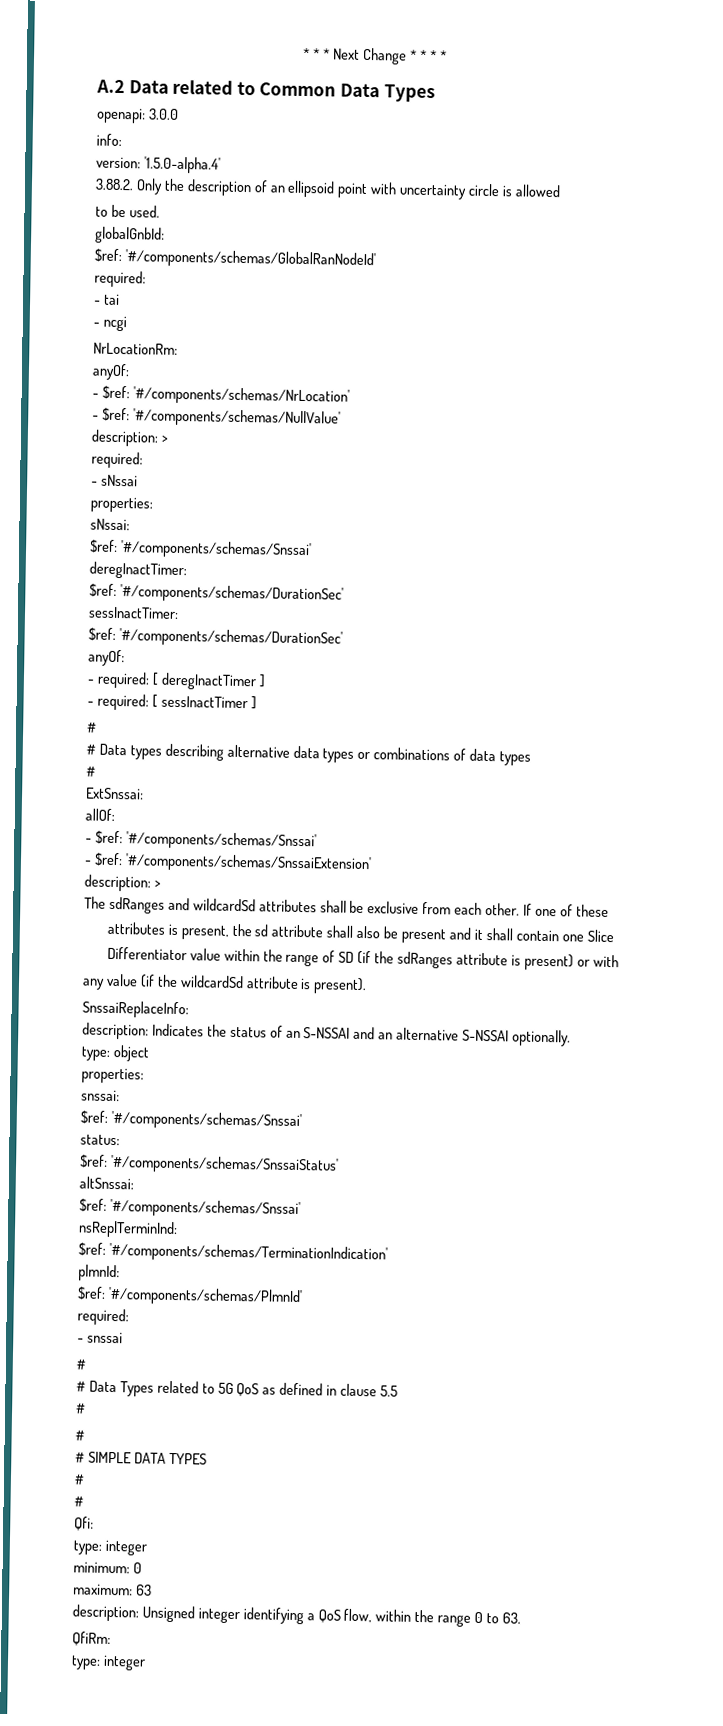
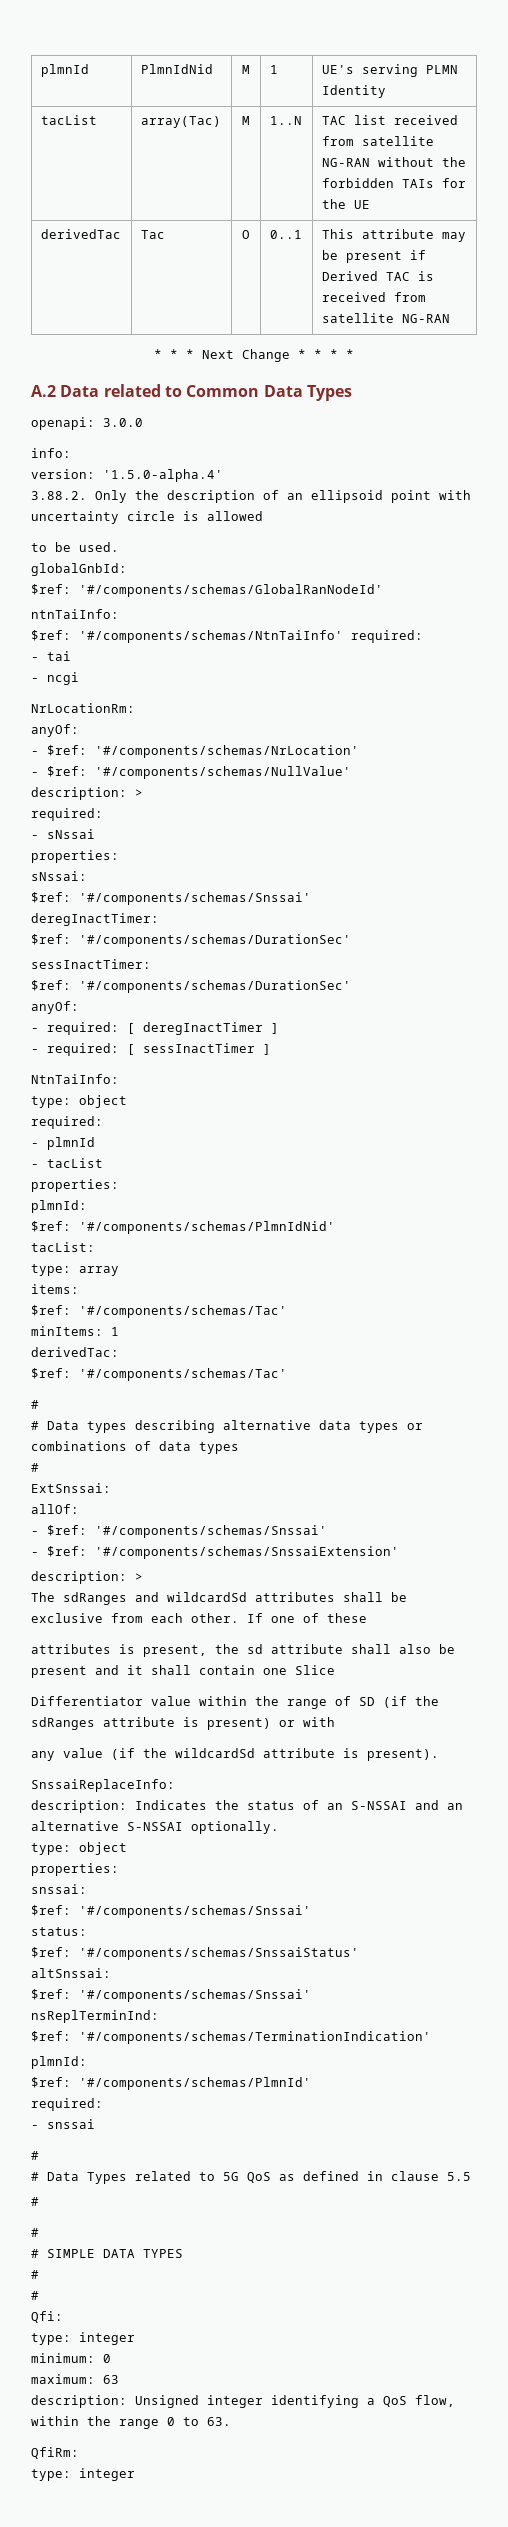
+ plmnId | PlmnIdNid | M | 1 | UE's serving PLMN Identity
+ tacList | array(Tac) | M | 1..N | TAC list received from satellite NG-RAN without the forbidden TAIs for the UE
+ derivedTac | Tac | O | 0..1 | This attribute may be present if Derived TAC is received from satellite NG-RAN
  $ref: '#/components/schemas/GlobalRanNodeId'
- required:
+ ntnTaiInfo:
+ $ref: '#/components/schemas/NtnTaiInfo' required:
+ NtnTaiInfo:
+ type: object
+ required:
+ - plmnId
+ - tacList
+ properties:
+ plmnId:
+ $ref: '#/components/schemas/PlmnIdNid'
+ tacList:
+ type: array
+ items:
+ $ref: '#/components/schemas/Tac'
+ minItems: 1
+ derivedTac:
+ $ref: '#/components/schemas/Tac'

